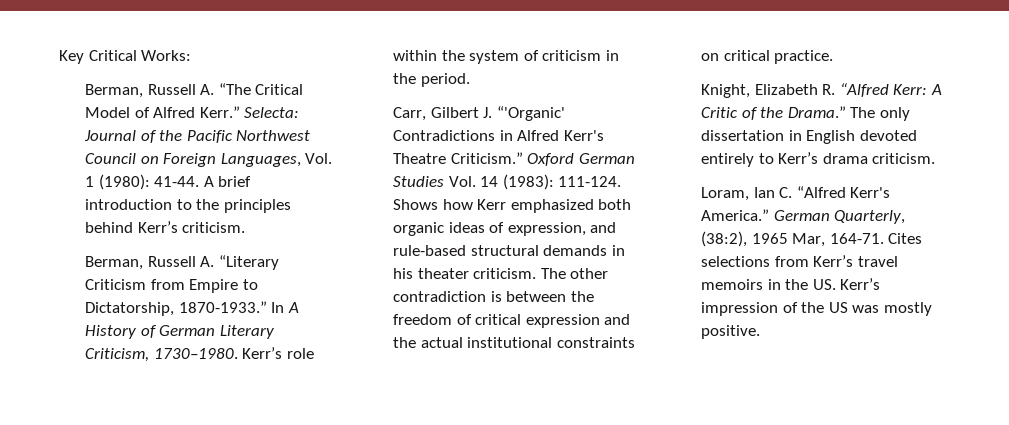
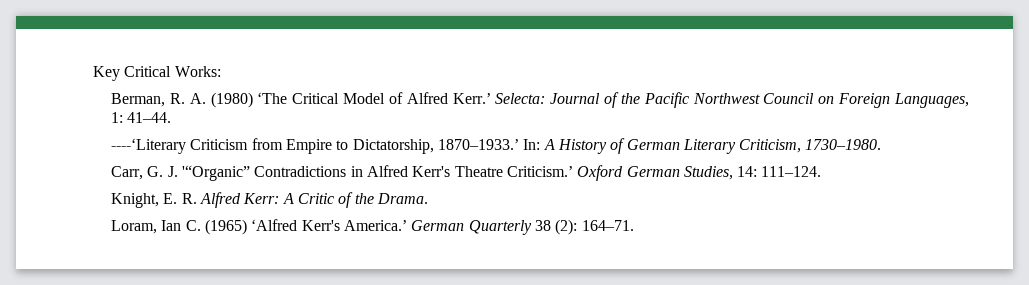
- Berman, Russell A. “The Critical Model of Alfred Kerr.”
+ Berman, R. A. (1980) ‘The Critical Model of Alfred Kerr.’
- Selecta: Journal of the Pacific Northwest Council on Foreign Languages, Vol. 1 (1980): 41-44. A brief introduction to the principles behind Kerr’s criticism.
- Berman, Russell A. “Literary Criticism from Empire to Dictatorship, 1870-1933.” In A History of German Literary Criticism, 1730–1980. Kerr’s role within the system of criticism in the period.
- Carr, Gilbert J. “'Organic' Contradictions in Alfred Kerr's Theatre Criticism.”
+ Selecta: Journal of the Pacific Northwest Council on Foreign Languages, 1: 41–44.
+ ----‘Literary Criticism from Empire to Dictatorship, 1870–1933.’ In: A History of German Literary Criticism, 1730–1980.
+ Carr, G. J. '“Organic” Contradictions in Alfred Kerr's Theatre Criticism.’
- Oxford German Studies Vol. 14 (1983): 111-124. Shows how Kerr emphasized both organic ideas of expression, and rule-based structural demands in his theater criticism. The other contradiction is between the freedom of critical expression and the actual institutional constraints on critical practice.
- Knight, Elizabeth R. “Alfred Kerr: A Critic of the Drama.” The only dissertation in English devoted entirely to Kerr’s drama criticism.
- Loram, Ian C. “Alfred Kerr's America.” German Quarterly, (38:2), 1965 Mar, 164-71. Cites selections from Kerr’s travel memoirs in the US. Kerr’s impression of the US was mostly positive.
+ Oxford German Studies, 14: 111–124.
+ Knight, E. R. Alfred Kerr: A Critic of the Drama.
+ Loram, Ian C. (1965) ‘Alfred Kerr's America.’ German Quarterly 38 (2): 164–71.

